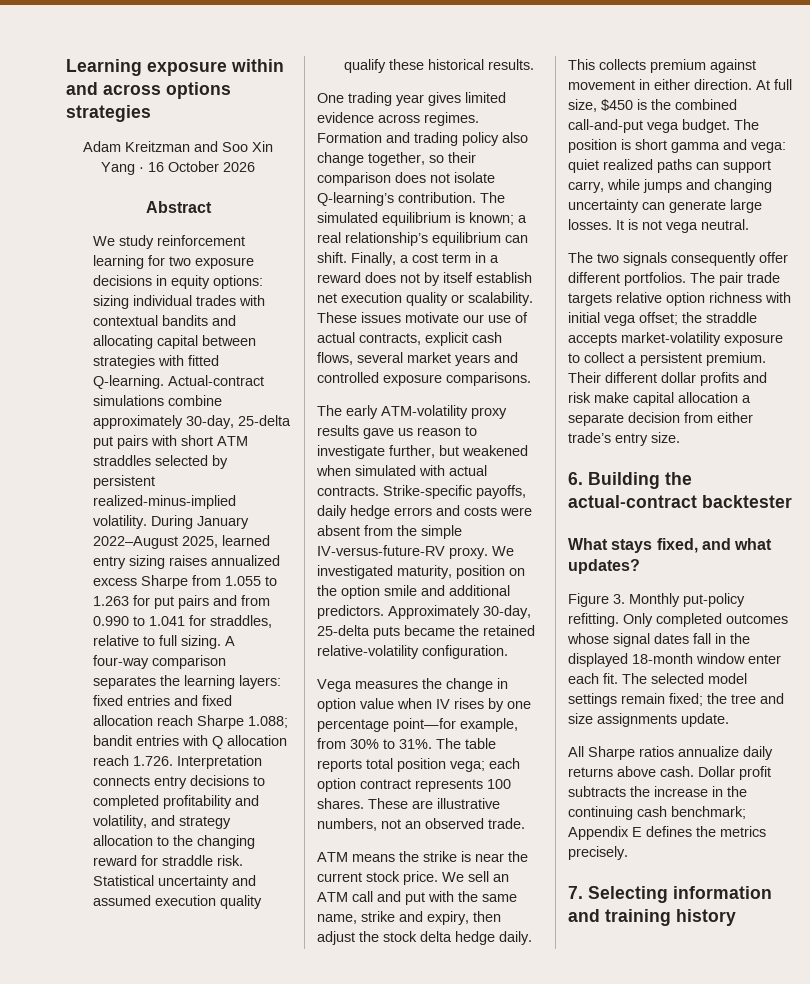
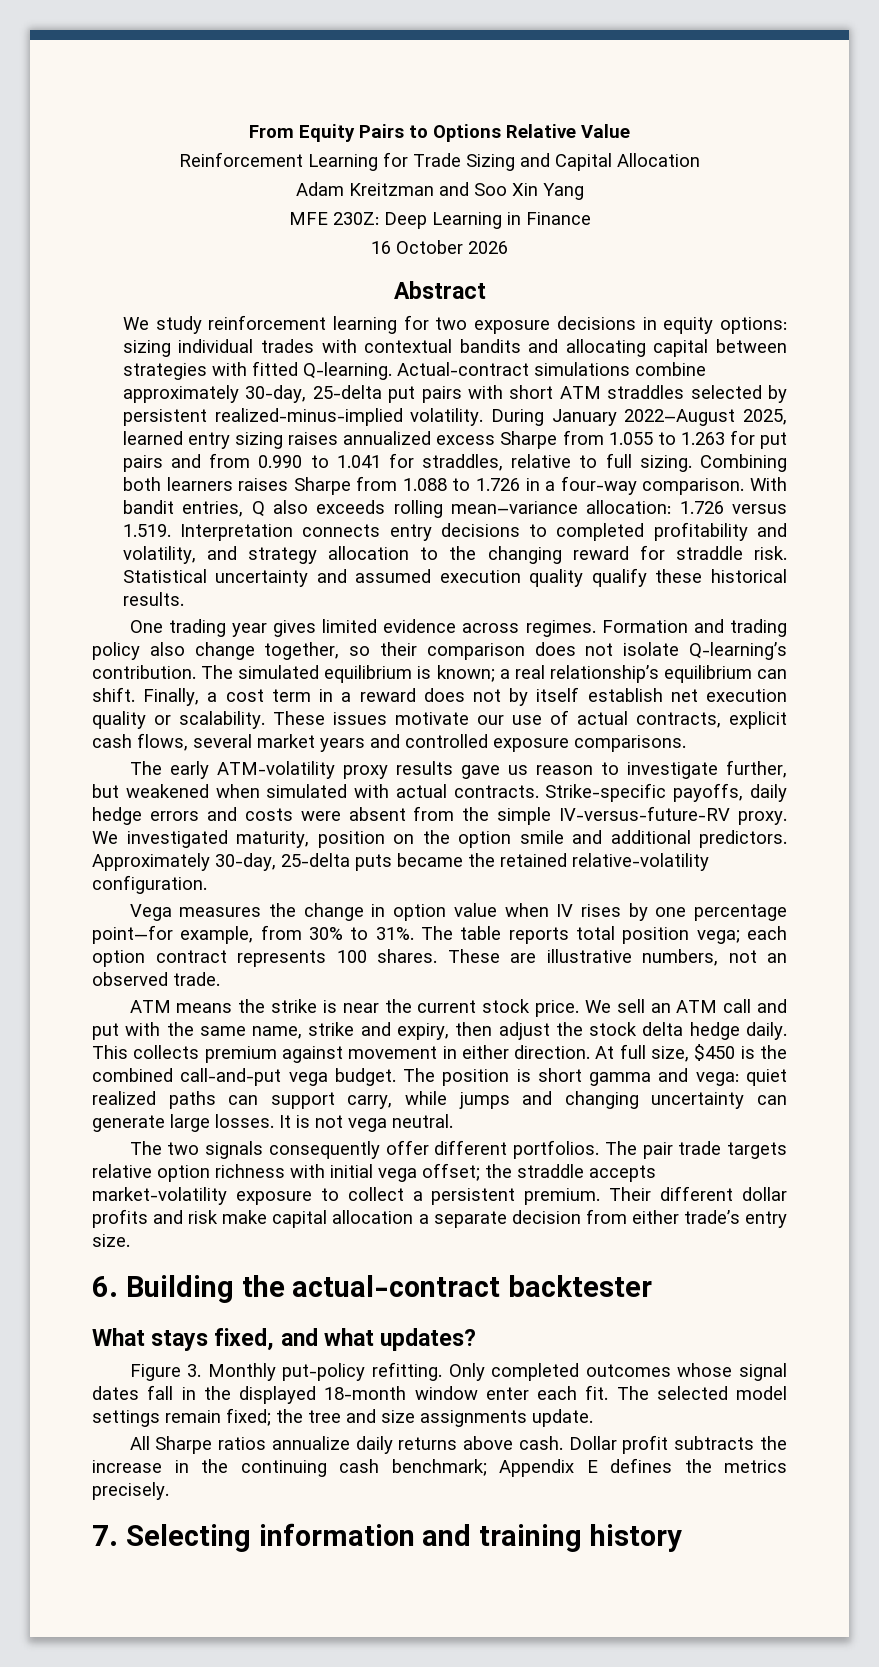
- Learning exposure within and across options strategies
+ From Equity Pairs to Options Relative Value
+ Reinforcement Learning for Trade Sizing and Capital Allocation
- Adam Kreitzman and Soo Xin Yang · 16 October 2026
+ Adam Kreitzman and Soo Xin Yang
+ MFE 230Z: Deep Learning in Finance
+ 16 October 2026
- A four-way comparison separates the learning layers: fixed entries and fixed allocation reach Sharpe 1.088; bandit entries with Q allocation reach 1.726. Interpretation connects entry decisions to completed profitability and volatility, and strategy allocation to the changing reward for straddle risk.
+ Combining both learners raises Sharpe from 1.088 to 1.726 in a four-way comparison. With bandit entries, Q also exceeds rolling mean–variance allocation: 1.726 versus 1.519. Interpretation connects entry decisions to completed profitability and volatility, and strategy allocation to the changing reward for straddle risk.

